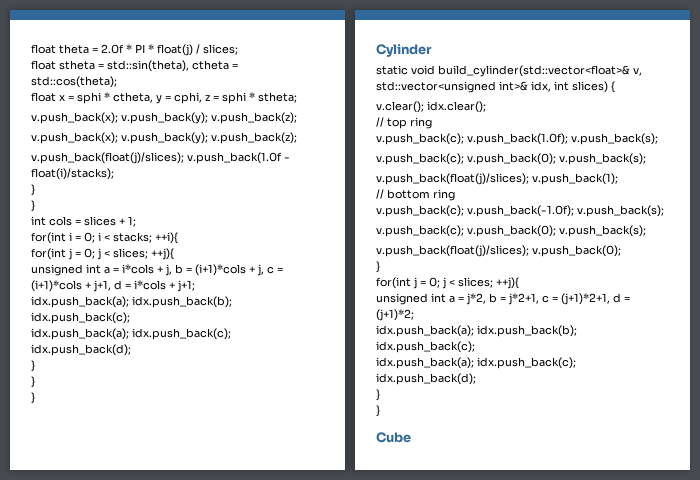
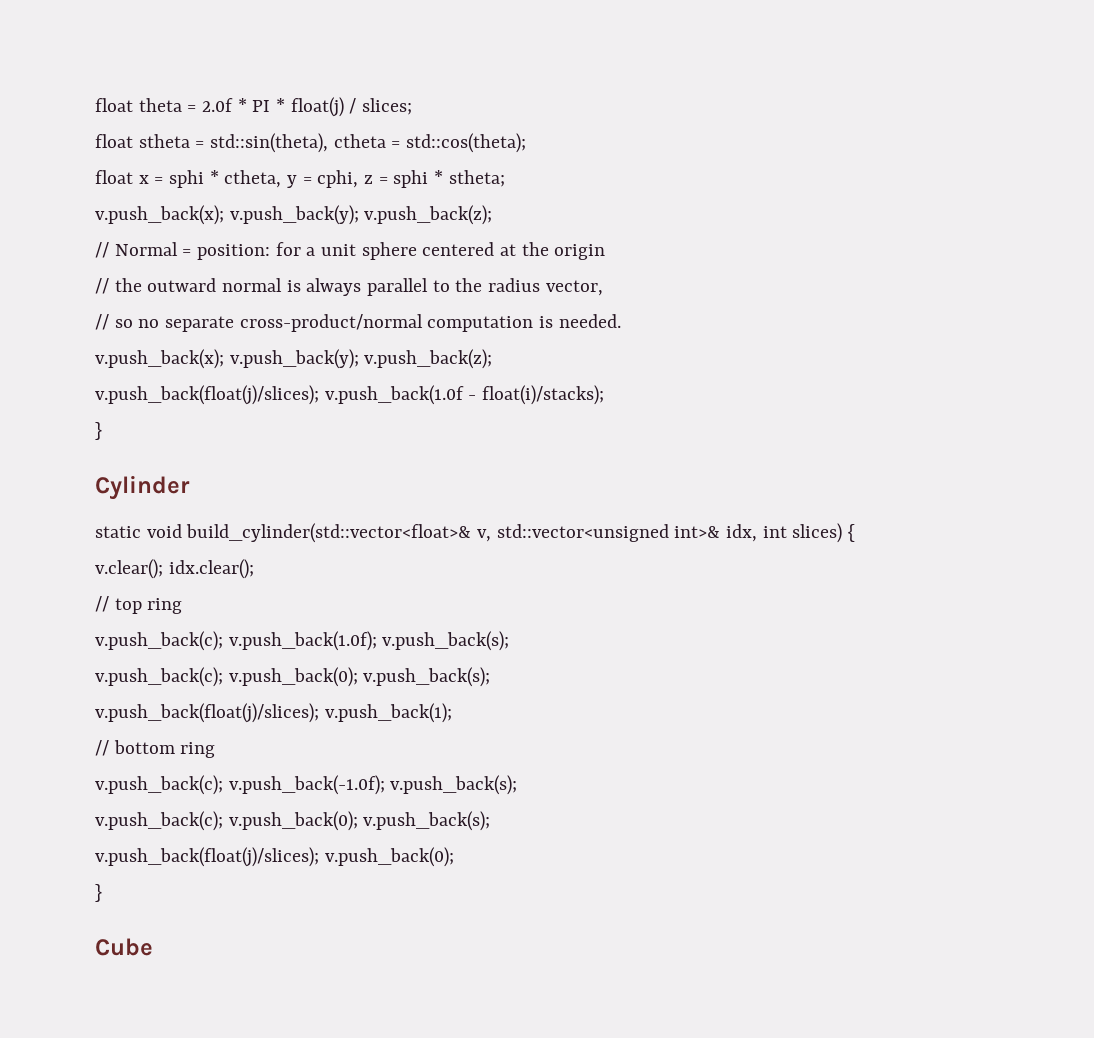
+ // Normal = position: for a unit sphere centered at the origin
+ // the outward normal is always parallel to the radius vector,
+ // so no separate cross-product/normal computation is needed.
  v.push_back(float(j)/slices); v.push_back(1.0f - float(i)/stacks);
- }
- }
- int cols = slices + 1;
- for(int i = 0; i < stacks; ++i){
- for(int j = 0; j < slices; ++j){
- unsigned int a = i*cols + j, b = (i+1)*cols + j, c = (i+1)*cols + j+1, d = i*cols + j+1;
- idx.push_back(a); idx.push_back(b); idx.push_back(c);
- idx.push_back(a); idx.push_back(c); idx.push_back(d);
- }
- }
  v.push_back(float(j)/slices); v.push_back(0);
- }
- for(int j = 0; j < slices; ++j){
- unsigned int a = j*2, b = j*2+1, c = (j+1)*2+1, d = (j+1)*2;
- idx.push_back(a); idx.push_back(b); idx.push_back(c);
- idx.push_back(a); idx.push_back(c); idx.push_back(d);
- }

